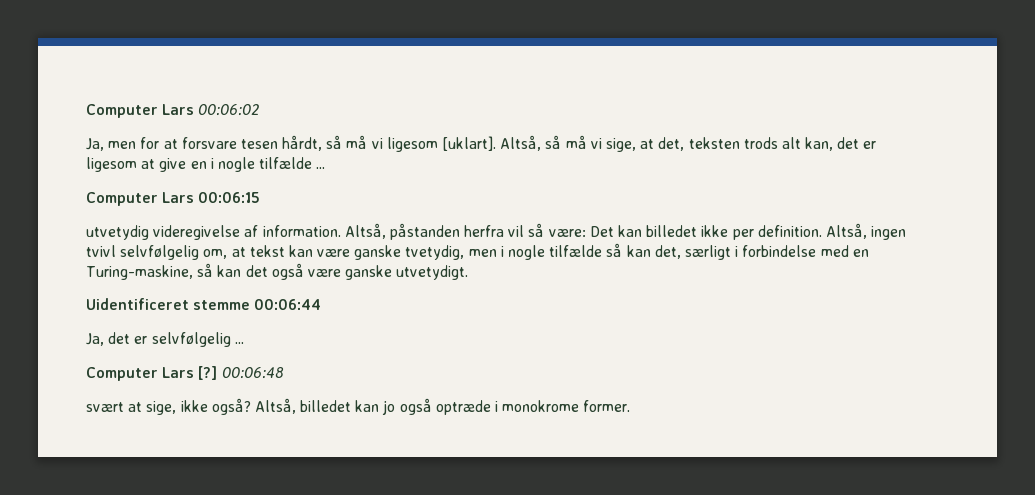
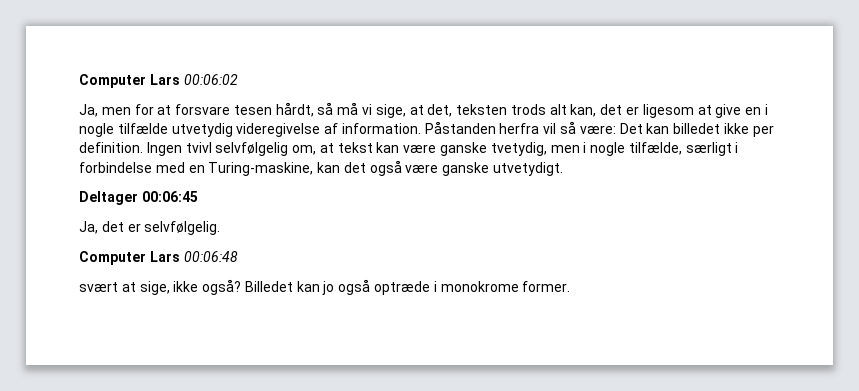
- Ja, men for at forsvare tesen hårdt, så må vi ligesom [uklart]. Altså, så må vi sige, at det, teksten trods alt kan, det er ligesom at give en i nogle tilfælde ...
- Computer Lars 00:06:15
- utvetydig videregivelse af information.
+ Ja, men for at forsvare tesen hårdt, så må vi sige, at det, teksten trods alt kan, det er ligesom at give en i nogle tilfælde utvetydig videregivelse af information.
- Altså, påstanden herfra vil så være: Det kan billedet ikke per definition.
+ Påstanden herfra vil så være: Det kan billedet ikke per definition.
- Altså, ingen tvivl selvfølgelig om, at tekst kan være ganske tvetydig, men i nogle tilfælde så kan det, særligt i forbindelse med en Turing-maskine, så kan det også være ganske utvetydigt.
+ Ingen tvivl selvfølgelig om, at tekst kan være ganske tvetydig, men i nogle tilfælde, særligt i forbindelse med en Turing-maskine, kan det også være ganske utvetydigt.
- Uidentificeret stemme 00:06:44
+ Deltager 00:06:45
- Ja, det er selvfølgelig ...
- Computer Lars [?] 00:06:48
+ Ja, det er selvfølgelig.
+ Computer Lars 00:06:48
- Altså, billedet kan jo også optræde i monokrome former.
+ Billedet kan jo også optræde i monokrome former.

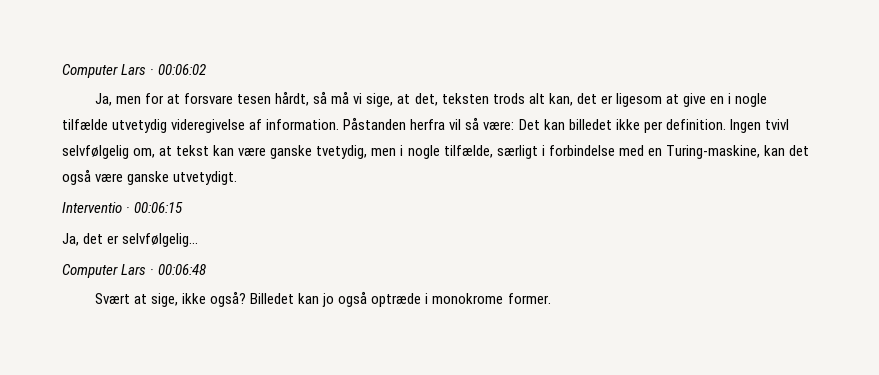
- Computer Lars 00:06:02
+ Computer Lars · 00:06:02
- Deltager 00:06:45
+ Interventio · 00:06:15
- Ja, det er selvfølgelig.
- Computer Lars 00:06:48
+ Ja, det er selvfølgelig…
+ Computer Lars · 00:06:48
- svært at sige, ikke også?
+ Svært at sige, ikke også?

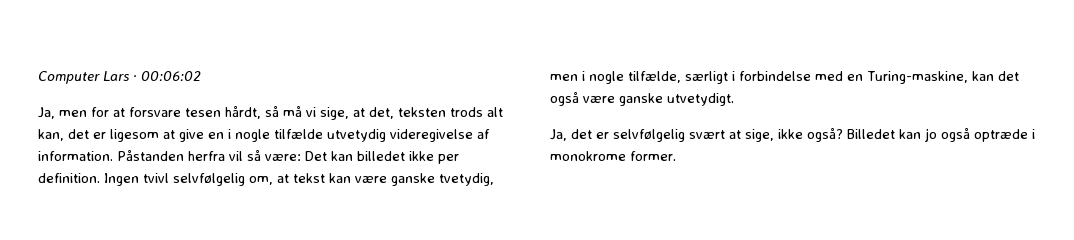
- Interventio · 00:06:15
- Ja, det er selvfølgelig…
- Computer Lars · 00:06:48
- Svært at sige, ikke også?
+ Ja, det er selvfølgelig svært at sige, ikke også?

